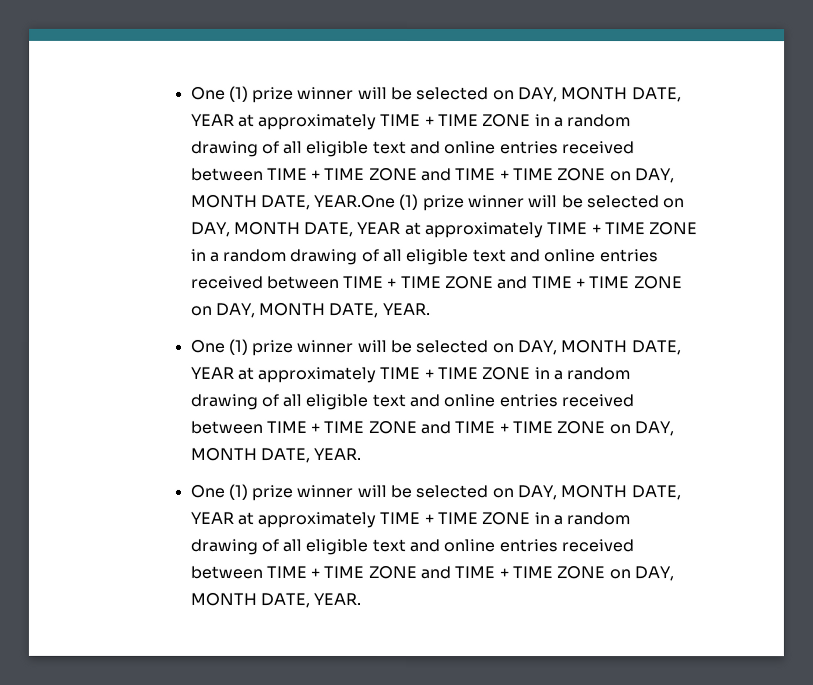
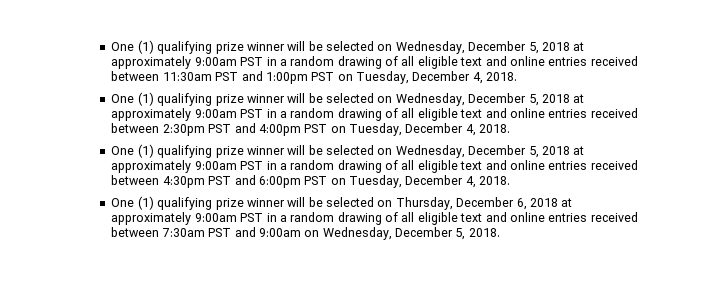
- One (1) prize winner will be selected on DAY, MONTH DATE, YEAR at approximately TIME + TIME ZONE in a random drawing of all eligible text and online entries received between TIME + TIME ZONE and TIME + TIME ZONE on DAY, MONTH DATE, YEAR.One (1) prize winner will be selected on DAY, MONTH DATE, YEAR at approximately TIME + TIME ZONE in a random drawing of all eligible text and online entries received between TIME + TIME ZONE and TIME + TIME ZONE on DAY, MONTH DATE, YEAR.
- One (1) prize winner will be selected on DAY, MONTH DATE, YEAR at approximately TIME + TIME ZONE in a random drawing of all eligible text and online entries received between TIME + TIME ZONE and TIME + TIME ZONE on DAY, MONTH DATE, YEAR.
- One (1) prize winner will be selected on DAY, MONTH DATE, YEAR at approximately TIME + TIME ZONE in a random drawing of all eligible text and online entries received between TIME + TIME ZONE and TIME + TIME ZONE on DAY, MONTH DATE, YEAR.
+ One (1) qualifying prize winner will be selected on Wednesday, December 5, 2018 at approximately 9:00am PST in a random drawing of all eligible text and online entries received between 11:30am PST and 1:00pm PST on Tuesday, December 4, 2018.
+ One (1) qualifying prize winner will be selected on Wednesday, December 5, 2018 at approximately 9:00am PST in a random drawing of all eligible text and online entries received between 2:30pm PST and 4:00pm PST on Tuesday, December 4, 2018.
+ One (1) qualifying prize winner will be selected on Wednesday, December 5, 2018 at approximately 9:00am PST in a random drawing of all eligible text and online entries received between 4:30pm PST and 6:00pm PST on Tuesday, December 4, 2018.
+ One (1) qualifying prize winner will be selected on Thursday, December 6, 2018 at approximately 9:00am PST in a random drawing of all eligible text and online entries received between 7:30am PST and 9:00am on Wednesday, December 5, 2018.

